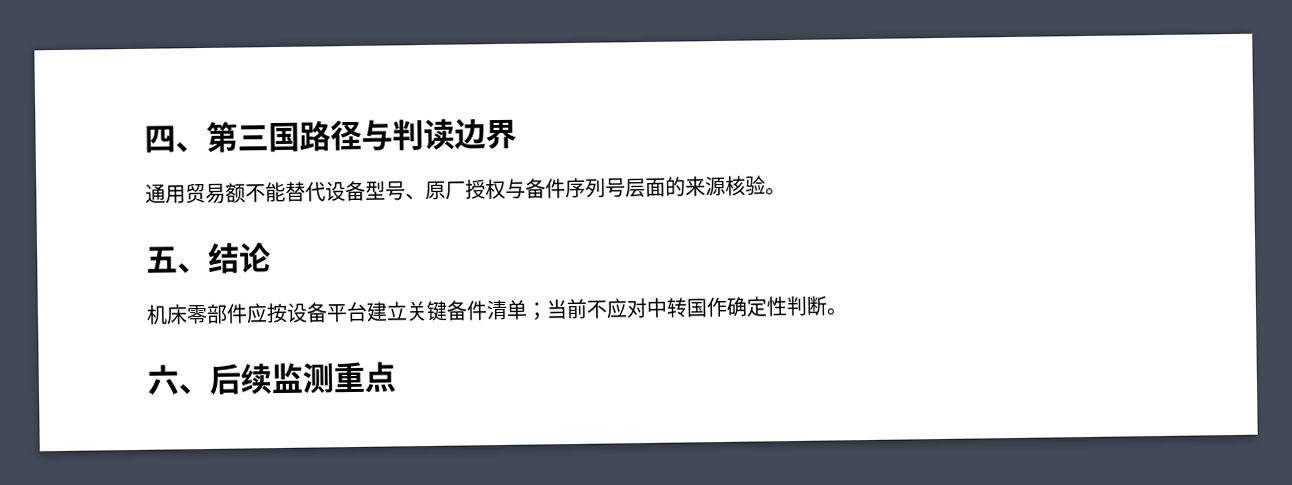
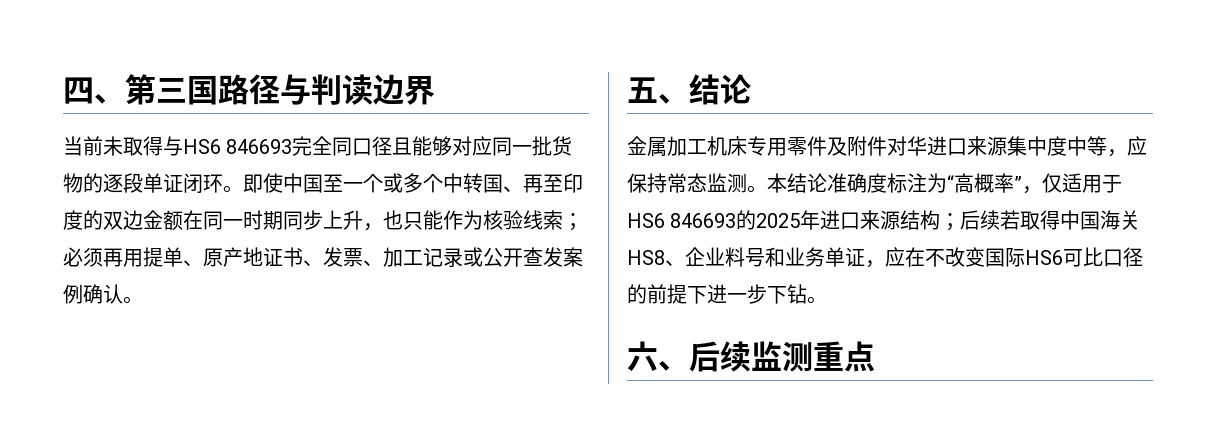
- 通用贸易额不能替代设备型号、原厂授权与备件序列号层面的来源核验。
+ 当前未取得与HS6 846693完全同口径且能够对应同一批货物的逐段单证闭环。即使中国至一个或多个中转国、再至印度的双边金额在同一时期同步上升，也只能作为核验线索；必须再用提单、原产地证书、发票、加工记录或公开查发案例确认。
  五、结论
- 机床零部件应按设备平台建立关键备件清单；当前不应对中转国作确定性判断。
+ 金属加工机床专用零件及附件对华进口来源集中度中等，应保持常态监测。本结论准确度标注为“高概率”，仅适用于HS6 846693的2025年进口来源结构；后续若取得中国海关HS8、企业料号和业务单证，应在不改变国际HS6可比口径的前提下进一步下钻。

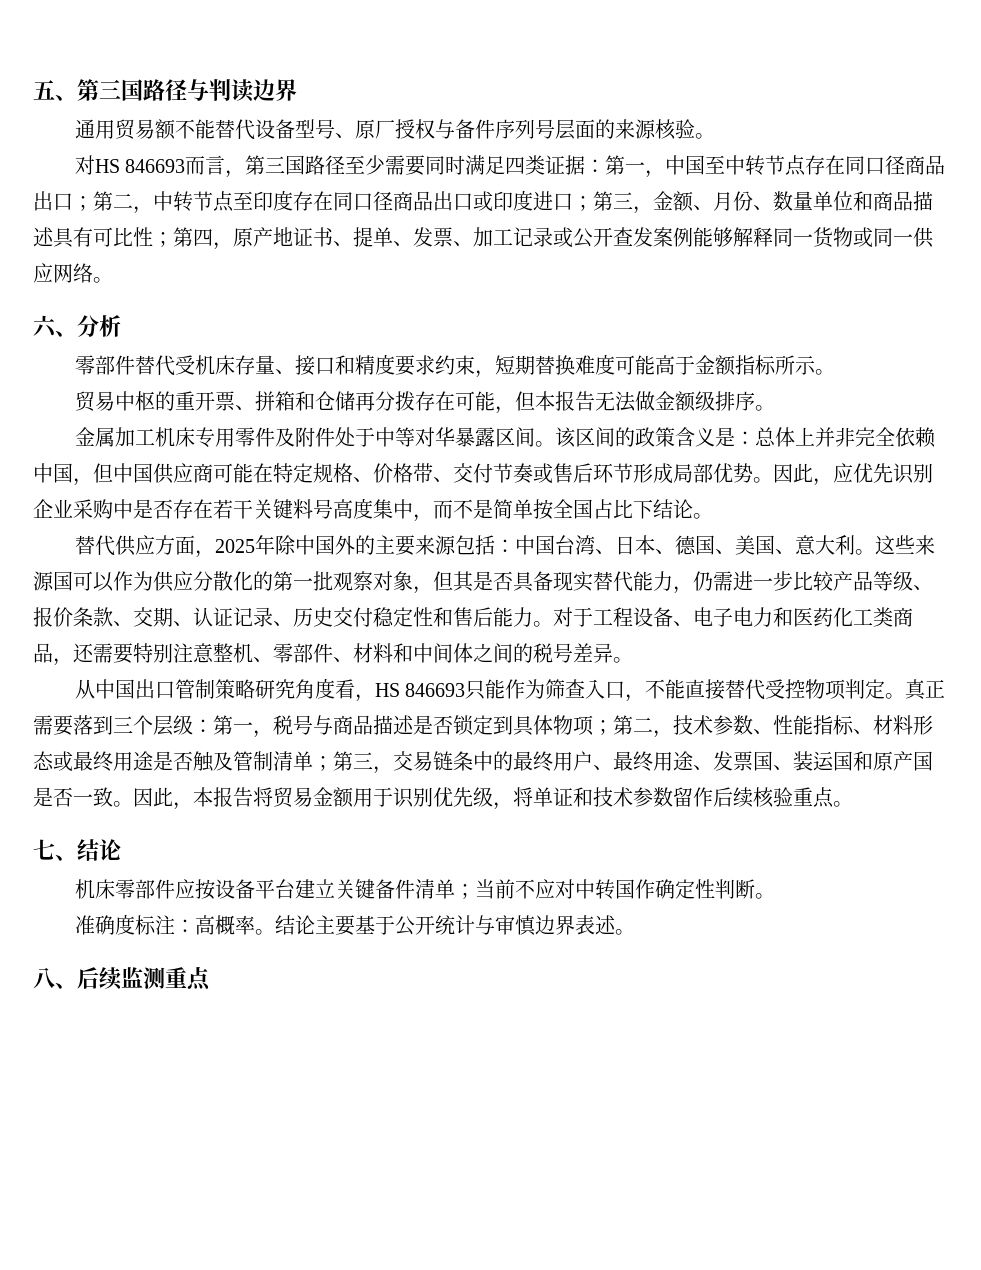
- 四、第三国路径与判读边界
+ 五、第三国路径与判读边界
- 当前未取得与HS6 846693完全同口径且能够对应同一批货物的逐段单证闭环。即使中国至一个或多个中转国、再至印度的双边金额在同一时期同步上升，也只能作为核验线索；必须再用提单、原产地证书、发票、加工记录或公开查发案例确认。
- 五、结论
+ 通用贸易额不能替代设备型号、原厂授权与备件序列号层面的来源核验。
+ 对HS 846693而言，第三国路径至少需要同时满足四类证据：第一，中国至中转节点存在同口径商品出口；第二，中转节点至印度存在同口径商品出口或印度进口；第三，金额、月份、数量单位和商品描述具有可比性；第四，原产地证书、提单、发票、加工记录或公开查发案例能够解释同一货物或同一供应网络。
+ 六、分析
+ 零部件替代受机床存量、接口和精度要求约束，短期替换难度可能高于金额指标所示。
+ 贸易中枢的重开票、拼箱和仓储再分拨存在可能，但本报告无法做金额级排序。
- 金属加工机床专用零件及附件对华进口来源集中度中等，应保持常态监测。本结论准确度标注为“高概率”，仅适用于HS6 846693的2025年进口来源结构；后续若取得中国海关HS8、企业料号和业务单证，应在不改变国际HS6可比口径的前提下进一步下钻。
- 六、后续监测重点
+ 金属加工机床专用零件及附件处于中等对华暴露区间。该区间的政策含义是：总体上并非完全依赖中国，但中国供应商可能在特定规格、价格带、交付节奏或售后环节形成局部优势。因此，应优先识别企业采购中是否存在若干关键料号高度集中，而不是简单按全国占比下结论。
+ 替代供应方面，2025年除中国外的主要来源包括：中国台湾、日本、德国、美国、意大利。这些来源国可以作为供应分散化的第一批观察对象，但其是否具备现实替代能力，仍需进一步比较产品等级、报价条款、交期、认证记录、历史交付稳定性和售后能力。对于工程设备、电子电力和医药化工类商品，还需要特别注意整机、零部件、材料和中间体之间的税号差异。
+ 从中国出口管制策略研究角度看，HS 846693只能作为筛查入口，不能直接替代受控物项判定。真正需要落到三个层级：第一，税号与商品描述是否锁定到具体物项；第二，技术参数、性能指标、材料形态或最终用途是否触及管制清单；第三，交易链条中的最终用户、最终用途、发票国、装运国和原产国是否一致。因此，本报告将贸易金额用于识别优先级，将单证和技术参数留作后续核验重点。
+ 七、结论
+ 机床零部件应按设备平台建立关键备件清单；当前不应对中转国作确定性判断。
+ 准确度标注：高概率。结论主要基于公开统计与审慎边界表述。
+ 八、后续监测重点

